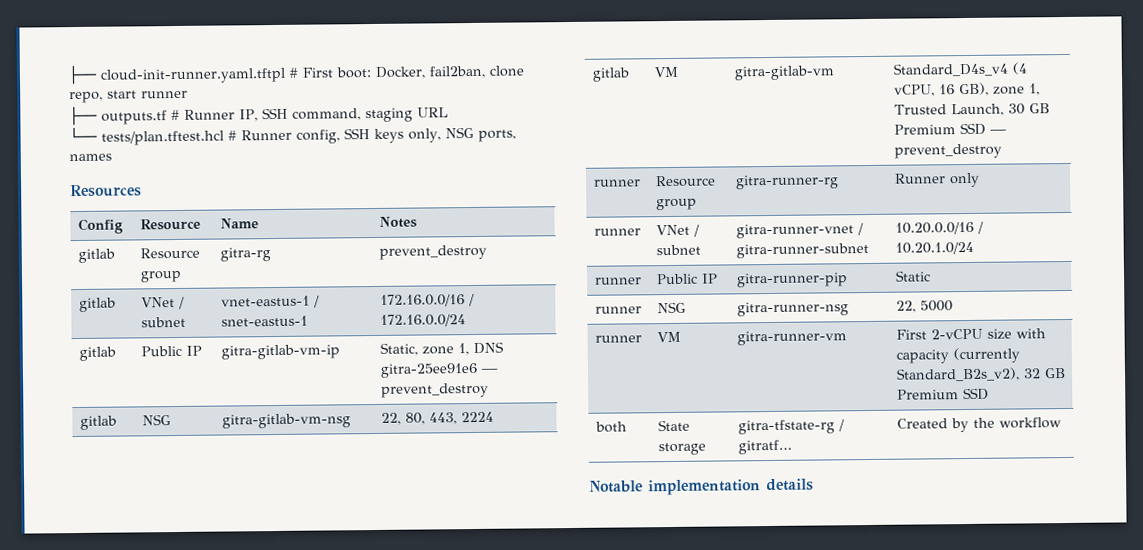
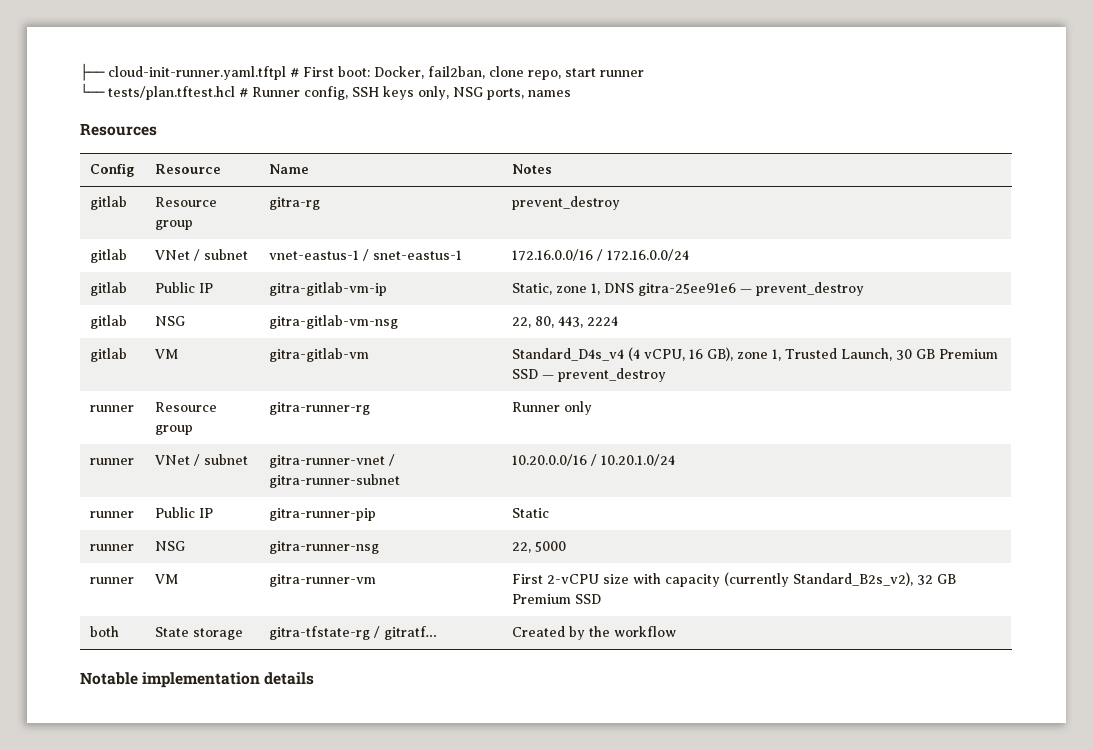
- ├── outputs.tf # Runner IP, SSH command, staging URL

